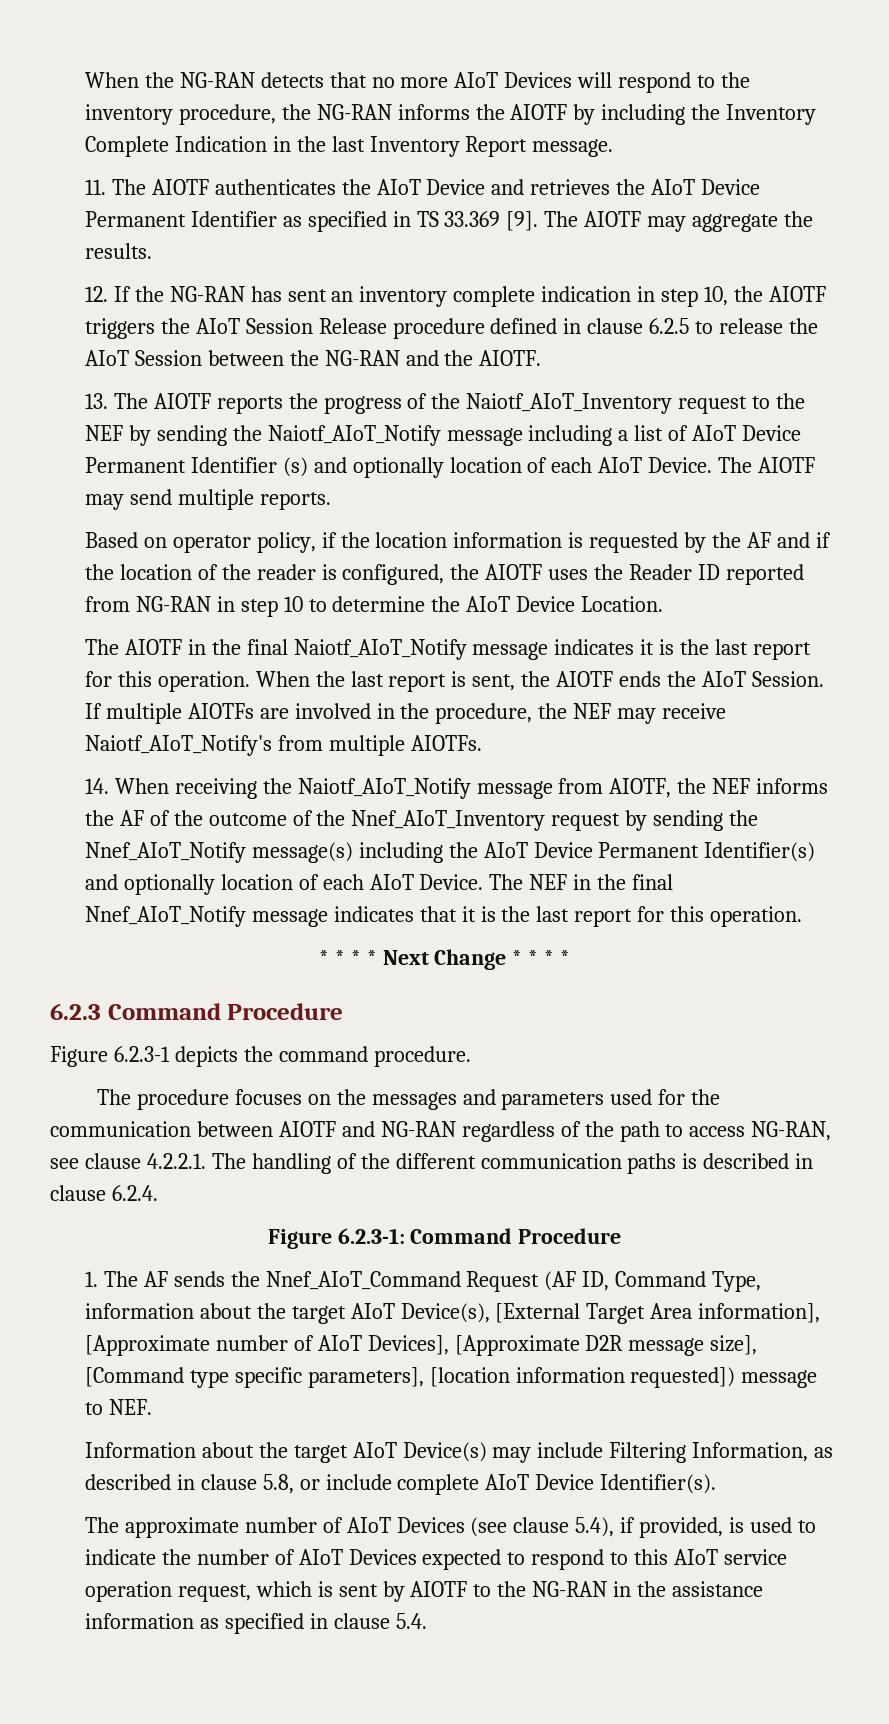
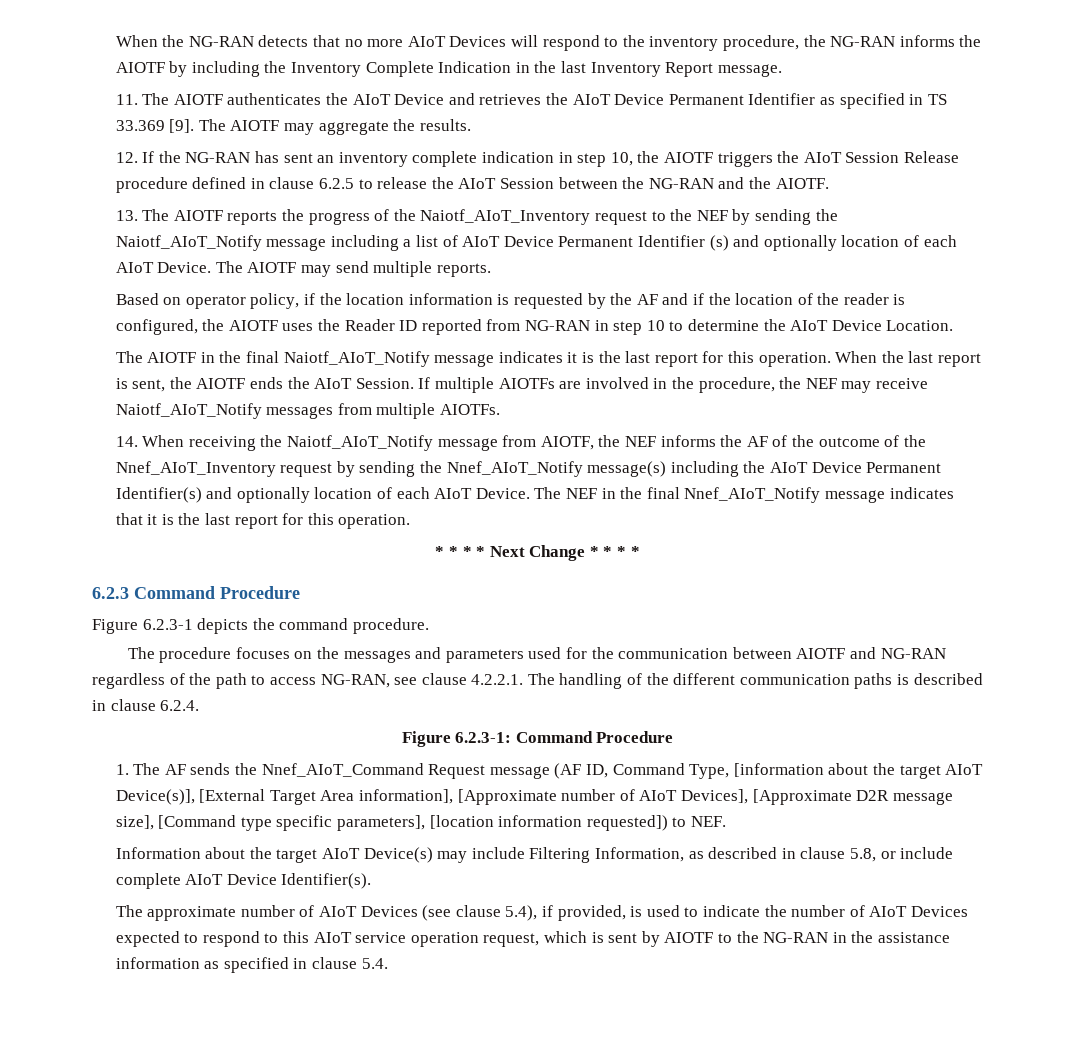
- If multiple AIOTFs are involved in the procedure, the NEF may receive Naiotf_AIoT_Notify's from multiple AIOTFs.
+ If multiple AIOTFs are involved in the procedure, the NEF may receive Naiotf_AIoT_Notify messages from multiple AIOTFs.
- 1. The AF sends the Nnef_AIoT_Command Request (AF ID, Command Type, information about the target AIoT Device(s), [External Target Area information], [Approximate number of AIoT Devices], [Approximate D2R message size], [Command type specific parameters], [location information requested]) message to NEF.
+ 1. The AF sends the Nnef_AIoT_Command Request message (AF ID, Command Type, [information about the target AIoT Device(s)], [External Target Area information], [Approximate number of AIoT Devices], [Approximate D2R message size], [Command type specific parameters], [location information requested]) to NEF.

